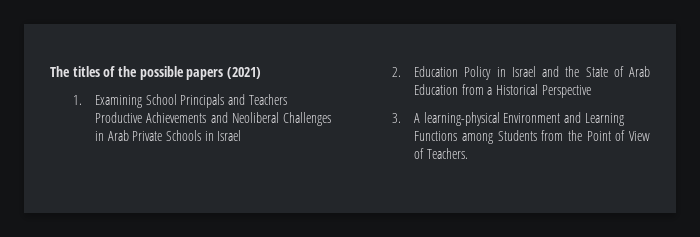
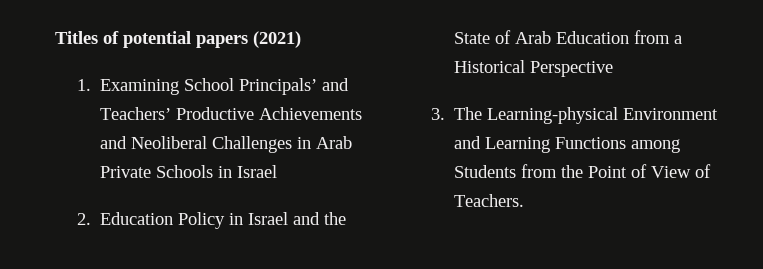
- The titles of the possible papers (2021)
+ Titles of potential papers (2021)
- 1. Examining School Principals and Teachers Productive Achievements and Neoliberal Challenges in Arab Private Schools in Israel
+ 1. Examining School Principals’ and Teachers’ Productive Achievements and Neoliberal Challenges in Arab Private Schools in Israel
- 3. A learning-physical Environment and Learning Functions among Students from the Point of View of Teachers.
+ 3. The Learning-physical Environment and Learning Functions among Students from the Point of View of Teachers.

